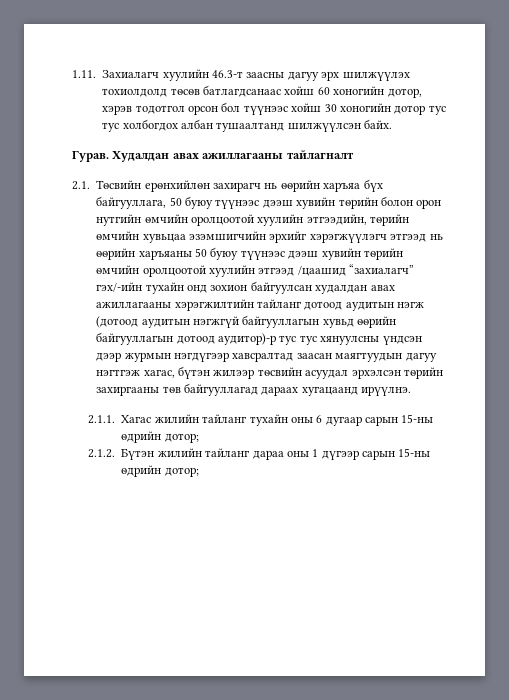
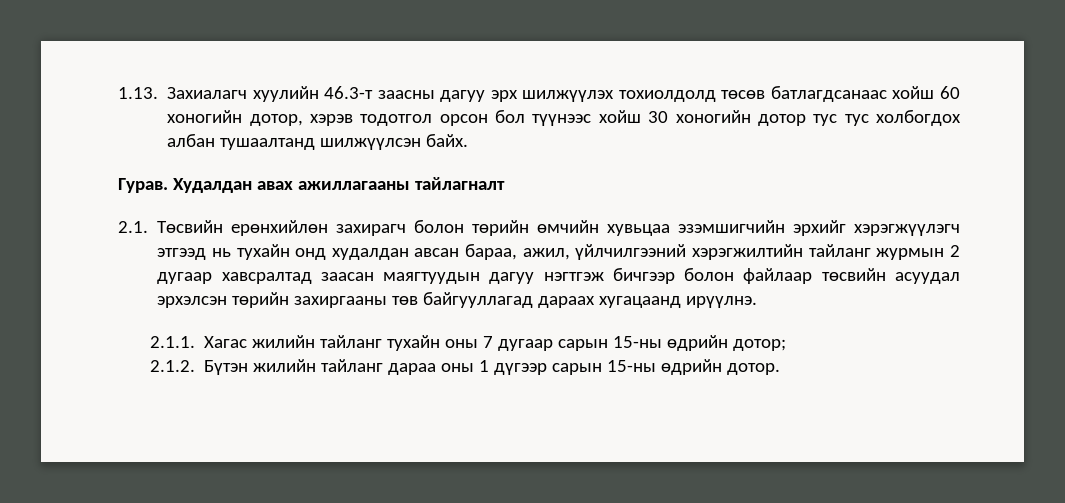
- 1.11. Захиалагч хуулийн 46.3-т заасны дагуу эрх шилжүүлэх тохиолдолд төсөв батлагдсанаас хойш 60 хоногийн дотор, хэрэв тодотгол орсон бол түүнээс хойш 30 хоногийн дотор тус тус холбогдох албан тушаалтанд шилжүүлсэн байх.
+ 1.13. Захиалагч хуулийн 46.3-т заасны дагуу эрх шилжүүлэх тохиолдолд төсөв батлагдсанаас хойш 60 хоногийн дотор, хэрэв тодотгол орсон бол түүнээс хойш 30 хоногийн дотор тус тус холбогдох албан тушаалтанд шилжүүлсэн байх.
- 2.1. Төсвийн ерөнхийлөн захирагч нь өөрийн харъяа бүх байгууллага, 50 буюу түүнээс дээш хувийн төрийн болон орон нутгийн өмчийн оролцоотой хуулийн этгээдийн, төрийн өмчийн хувьцаа эзэмшигчийн эрхийг хэрэгжүүлэгч этгээд нь өөрийн харъяаны 50 буюу түүнээс дээш хувийн төрийн өмчийн оролцоотой хуулийн этгээд /цаашид “захиалагч” гэх/-ийн тухайн онд зохион байгуулсан худалдан авах ажиллагааны хэрэгжилтийн тайланг дотоод аудитын нэгж (дотоод аудитын нэгжгүй байгууллагын хувьд өөрийн байгууллагын дотоод аудитор)-р тус тус хянуулсны үндсэн дээр журмын нэгдүгээр хавсралтад заасан маягтуудын дагуу нэгтгэж хагас, бүтэн жилээр төсвийн асуудал эрхэлсэн төрийн захиргааны төв байгууллагад дараах хугацаанд ирүүлнэ.
+ 2.1. Төсвийн ерөнхийлөн захирагч болон төрийн өмчийн хувьцаа эзэмшигчийн эрхийг хэрэгжүүлэгч этгээд нь тухайн онд худалдан авсан бараа, ажил, үйлчилгээний хэрэгжилтийн тайланг журмын 2 дугаар хавсралтад заасан маягтуудын дагуу нэгтгэж бичгээр болон файлаар төсвийн асуудал эрхэлсэн төрийн захиргааны төв байгууллагад дараах хугацаанд ирүүлнэ.
- 2.1.1. Хагас жилийн тайланг тухайн оны 6 дугаар сарын 15-ны өдрийн дотор;
+ 2.1.1. Хагас жилийн тайланг тухайн оны 7 дугаар сарын 15-ны өдрийн дотор;
- 2.1.2. Бүтэн жилийн тайланг дараа оны 1 дүгээр сарын 15-ны өдрийн дотор;
+ 2.1.2. Бүтэн жилийн тайланг дараа оны 1 дүгээр сарын 15-ны өдрийн дотор.

